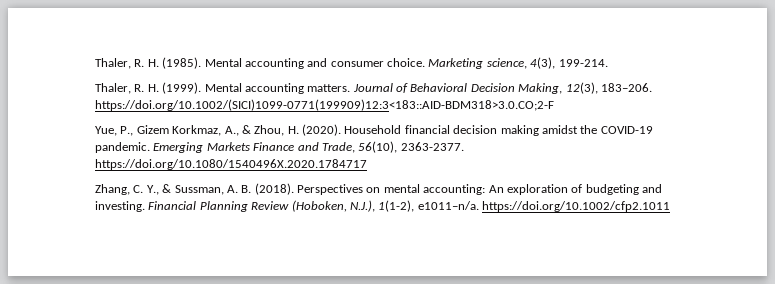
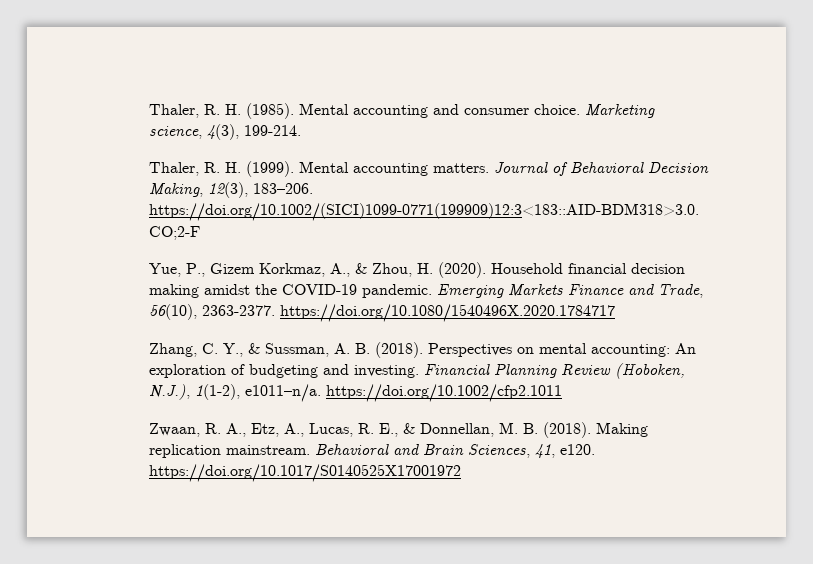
+ Zwaan, R. A., Etz, A., Lucas, R. E., & Donnellan, M. B. (2018). Making replication mainstream. Behavioral and Brain Sciences, 41, e120. https://doi.org/10.1017/S0140525X17001972

